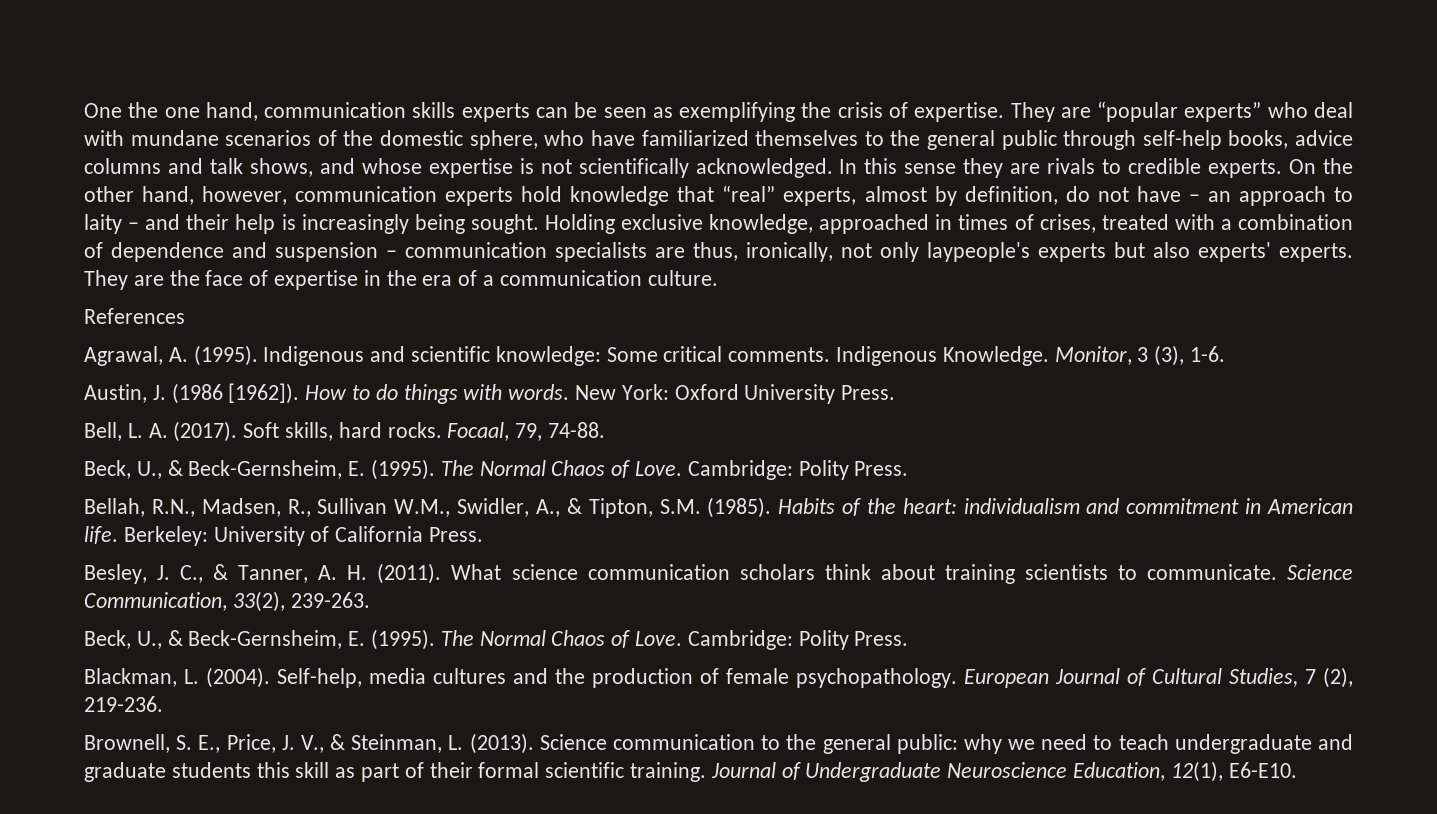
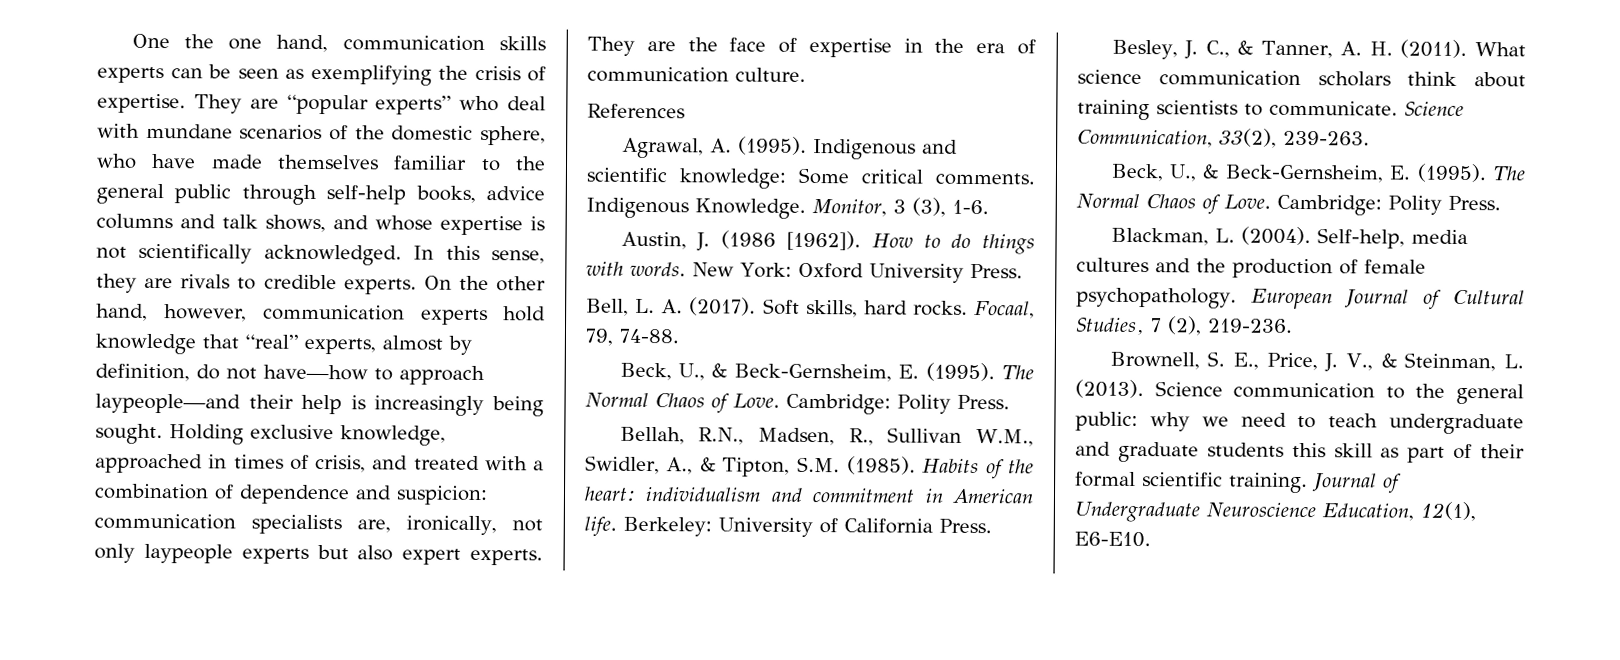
- They are “popular experts” who deal with mundane scenarios of the domestic sphere, who have familiarized themselves to the general public through self-help books, advice columns and talk shows, and whose expertise is not scientifically acknowledged.
+ They are “popular experts” who deal with mundane scenarios of the domestic sphere, who have made themselves familiar to the general public through self-help books, advice columns and talk shows, and whose expertise is not scientifically acknowledged.
- In this sense they are rivals to credible experts.
+ In this sense, they are rivals to credible experts.
- On the other hand, however, communication experts hold knowledge that “real” experts, almost by definition, do not have – an approach to laity – and their help is increasingly being sought.
+ On the other hand, however, communication experts hold knowledge that “real” experts, almost by definition, do not have—how to approach laypeople—and their help is increasingly being sought.
- Holding exclusive knowledge, approached in times of crises, treated with a combination of dependence and suspension – communication specialists are thus, ironically, not only laypeople's experts but also experts' experts.
+ Holding exclusive knowledge, approached in times of crisis, and treated with a combination of dependence and suspicion: communication specialists are, ironically, not only laypeople experts but also expert experts.
- They are the face of expertise in the era of a communication culture.
+ They are the face of expertise in the era of communication culture.

